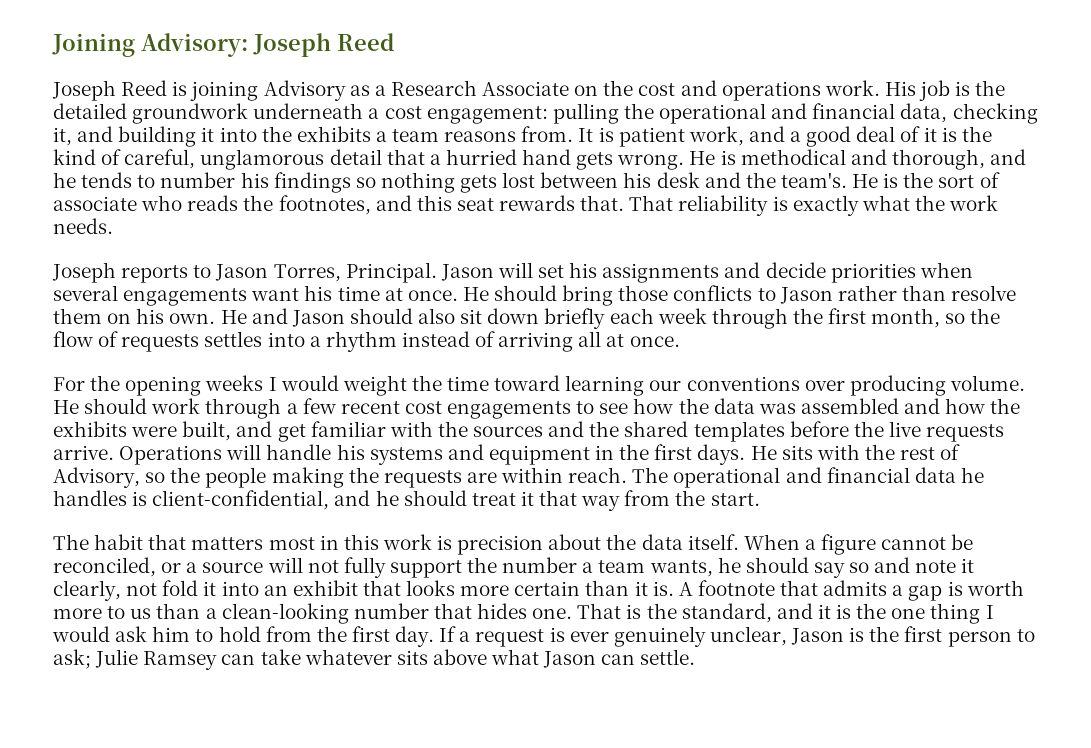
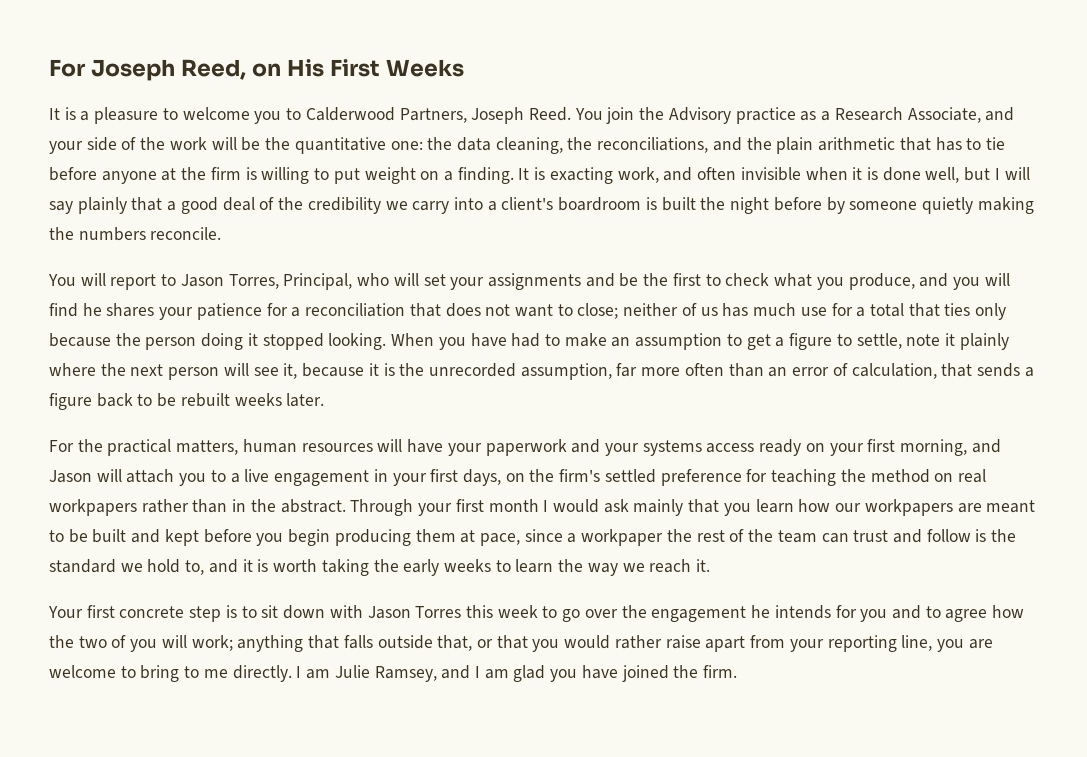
- Joining Advisory: Joseph Reed
- Joseph Reed is joining Advisory as a Research Associate on the cost and operations work. His job is the detailed groundwork underneath a cost engagement: pulling the operational and financial data, checking it, and building it into the exhibits a team reasons from. It is patient work, and a good deal of it is the kind of careful, unglamorous detail that a hurried hand gets wrong. He is methodical and thorough, and he tends to number his findings so nothing gets lost between his desk and the team's. He is the sort of associate who reads the footnotes, and this seat rewards that. That reliability is exactly what the work needs.
- Joseph reports to Jason Torres, Principal. Jason will set his assignments and decide priorities when several engagements want his time at once. He should bring those conflicts to Jason rather than resolve them on his own. He and Jason should also sit down briefly each week through the first month, so the flow of requests settles into a rhythm instead of arriving all at once.
- For the opening weeks I would weight the time toward learning our conventions over producing volume. He should work through a few recent cost engagements to see how the data was assembled and how the exhibits were built, and get familiar with the sources and the shared templates before the live requests arrive. Operations will handle his systems and equipment in the first days. He sits with the rest of Advisory, so the people making the requests are within reach. The operational and financial data he handles is client-confidential, and he should treat it that way from the start.
- The habit that matters most in this work is precision about the data itself. When a figure cannot be reconciled, or a source will not fully support the number a team wants, he should say so and note it clearly, not fold it into an exhibit that looks more certain than it is. A footnote that admits a gap is worth more to us than a clean-looking number that hides one. That is the standard, and it is the one thing I would ask him to hold from the first day. If a request is ever genuinely unclear, Jason is the first person to ask; Julie Ramsey can take whatever sits above what Jason can settle.
+ For Joseph Reed, on His First Weeks
+ It is a pleasure to welcome you to Calderwood Partners, Joseph Reed. You join the Advisory practice as a Research Associate, and your side of the work will be the quantitative one: the data cleaning, the reconciliations, and the plain arithmetic that has to tie before anyone at the firm is willing to put weight on a finding. It is exacting work, and often invisible when it is done well, but I will say plainly that a good deal of the credibility we carry into a client's boardroom is built the night before by someone quietly making the numbers reconcile.
+ You will report to Jason Torres, Principal, who will set your assignments and be the first to check what you produce, and you will find he shares your patience for a reconciliation that does not want to close; neither of us has much use for a total that ties only because the person doing it stopped looking. When you have had to make an assumption to get a figure to settle, note it plainly where the next person will see it, because it is the unrecorded assumption, far more often than an error of calculation, that sends a figure back to be rebuilt weeks later.
+ For the practical matters, human resources will have your paperwork and your systems access ready on your first morning, and Jason will attach you to a live engagement in your first days, on the firm's settled preference for teaching the method on real workpapers rather than in the abstract. Through your first month I would ask mainly that you learn how our workpapers are meant to be built and kept before you begin producing them at pace, since a workpaper the rest of the team can trust and follow is the standard we hold to, and it is worth taking the early weeks to learn the way we reach it.
+ Your first concrete step is to sit down with Jason Torres this week to go over the engagement he intends for you and to agree how the two of you will work; anything that falls outside that, or that you would rather raise apart from your reporting line, you are welcome to bring to me directly. I am Julie Ramsey, and I am glad you have joined the firm.

